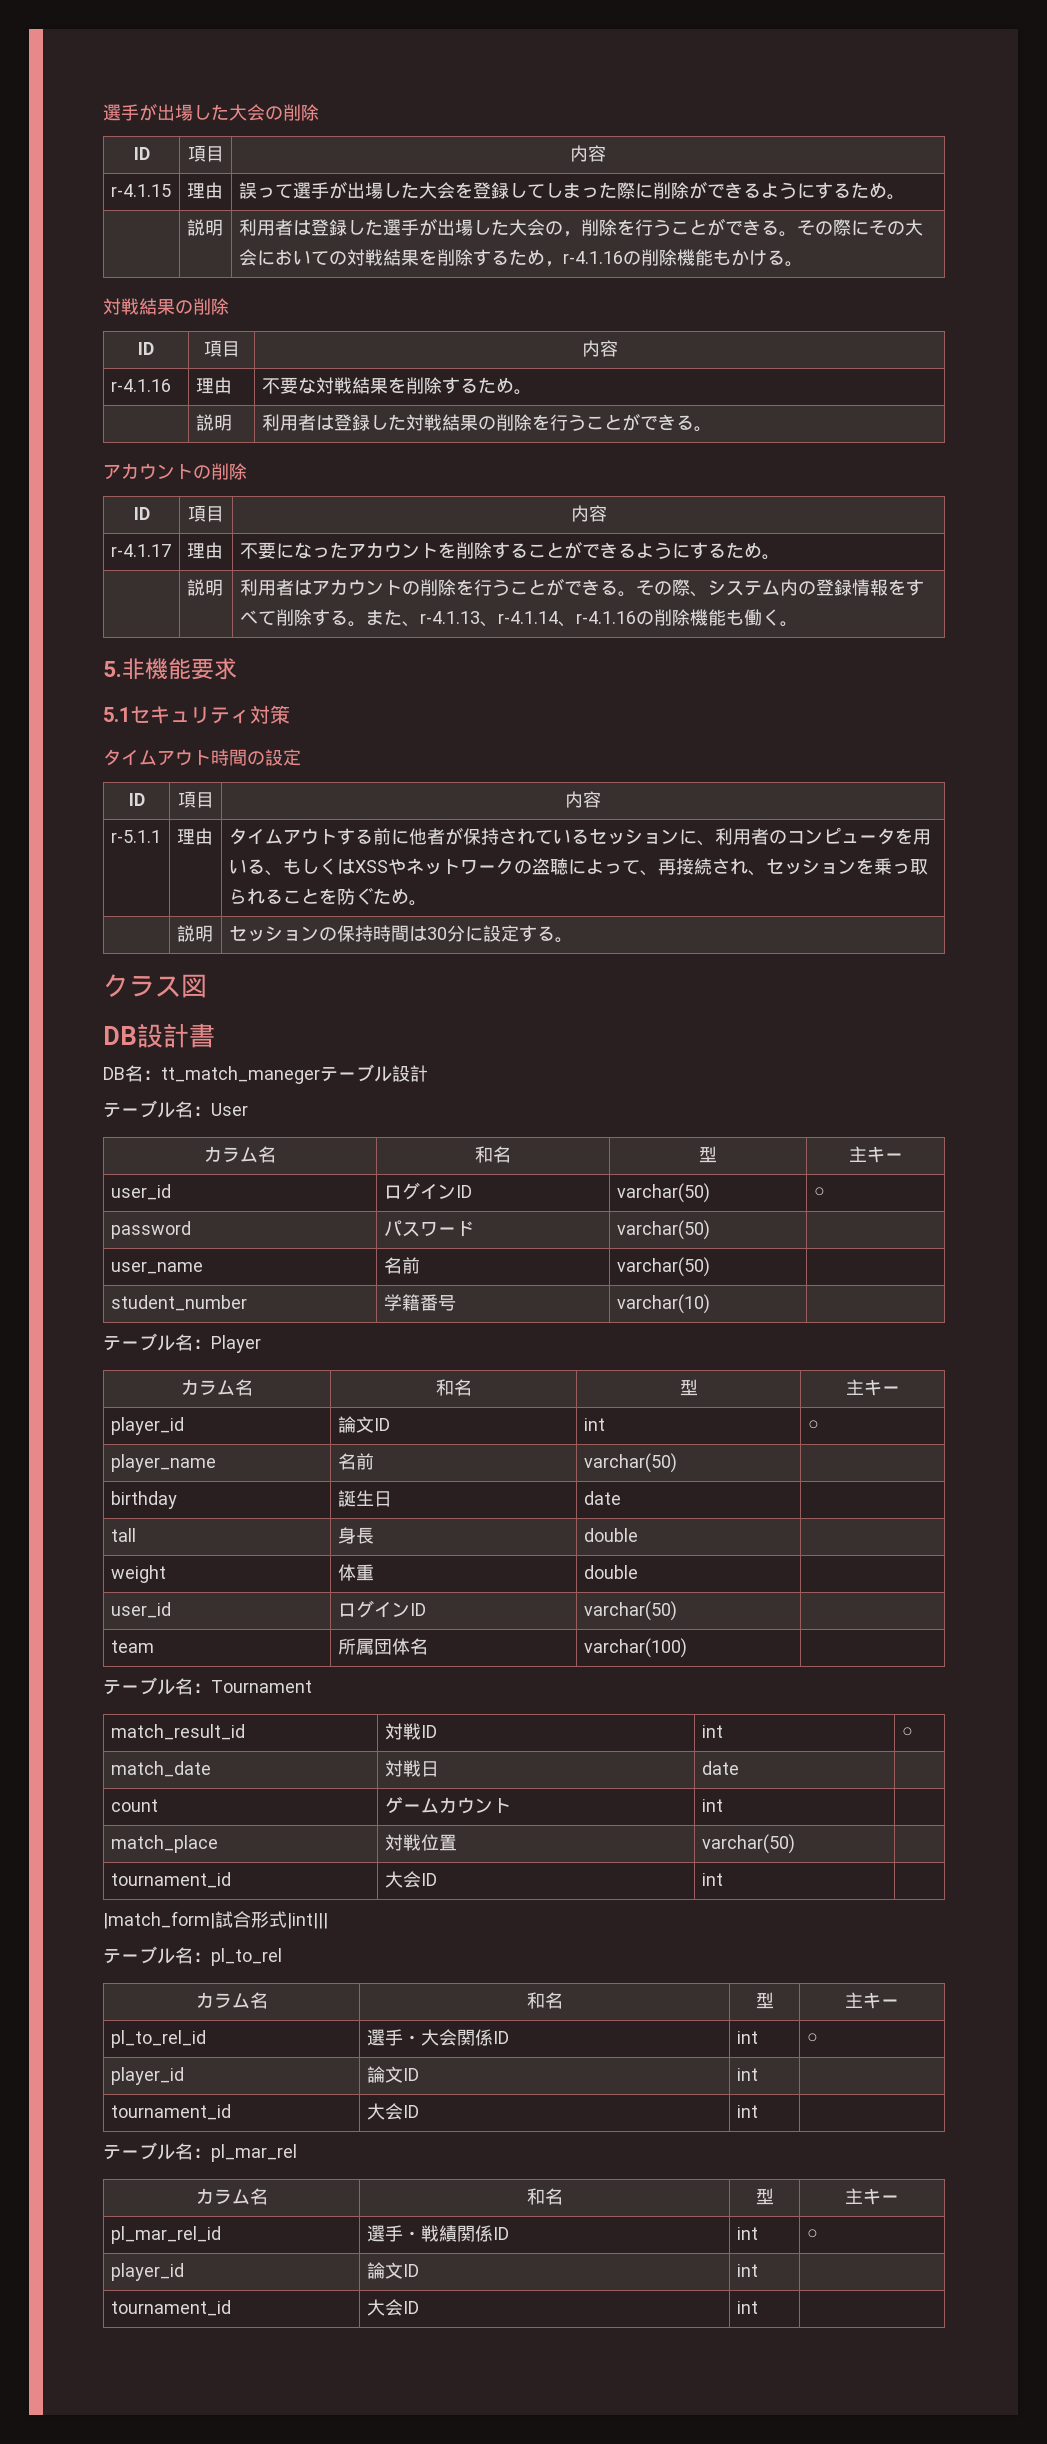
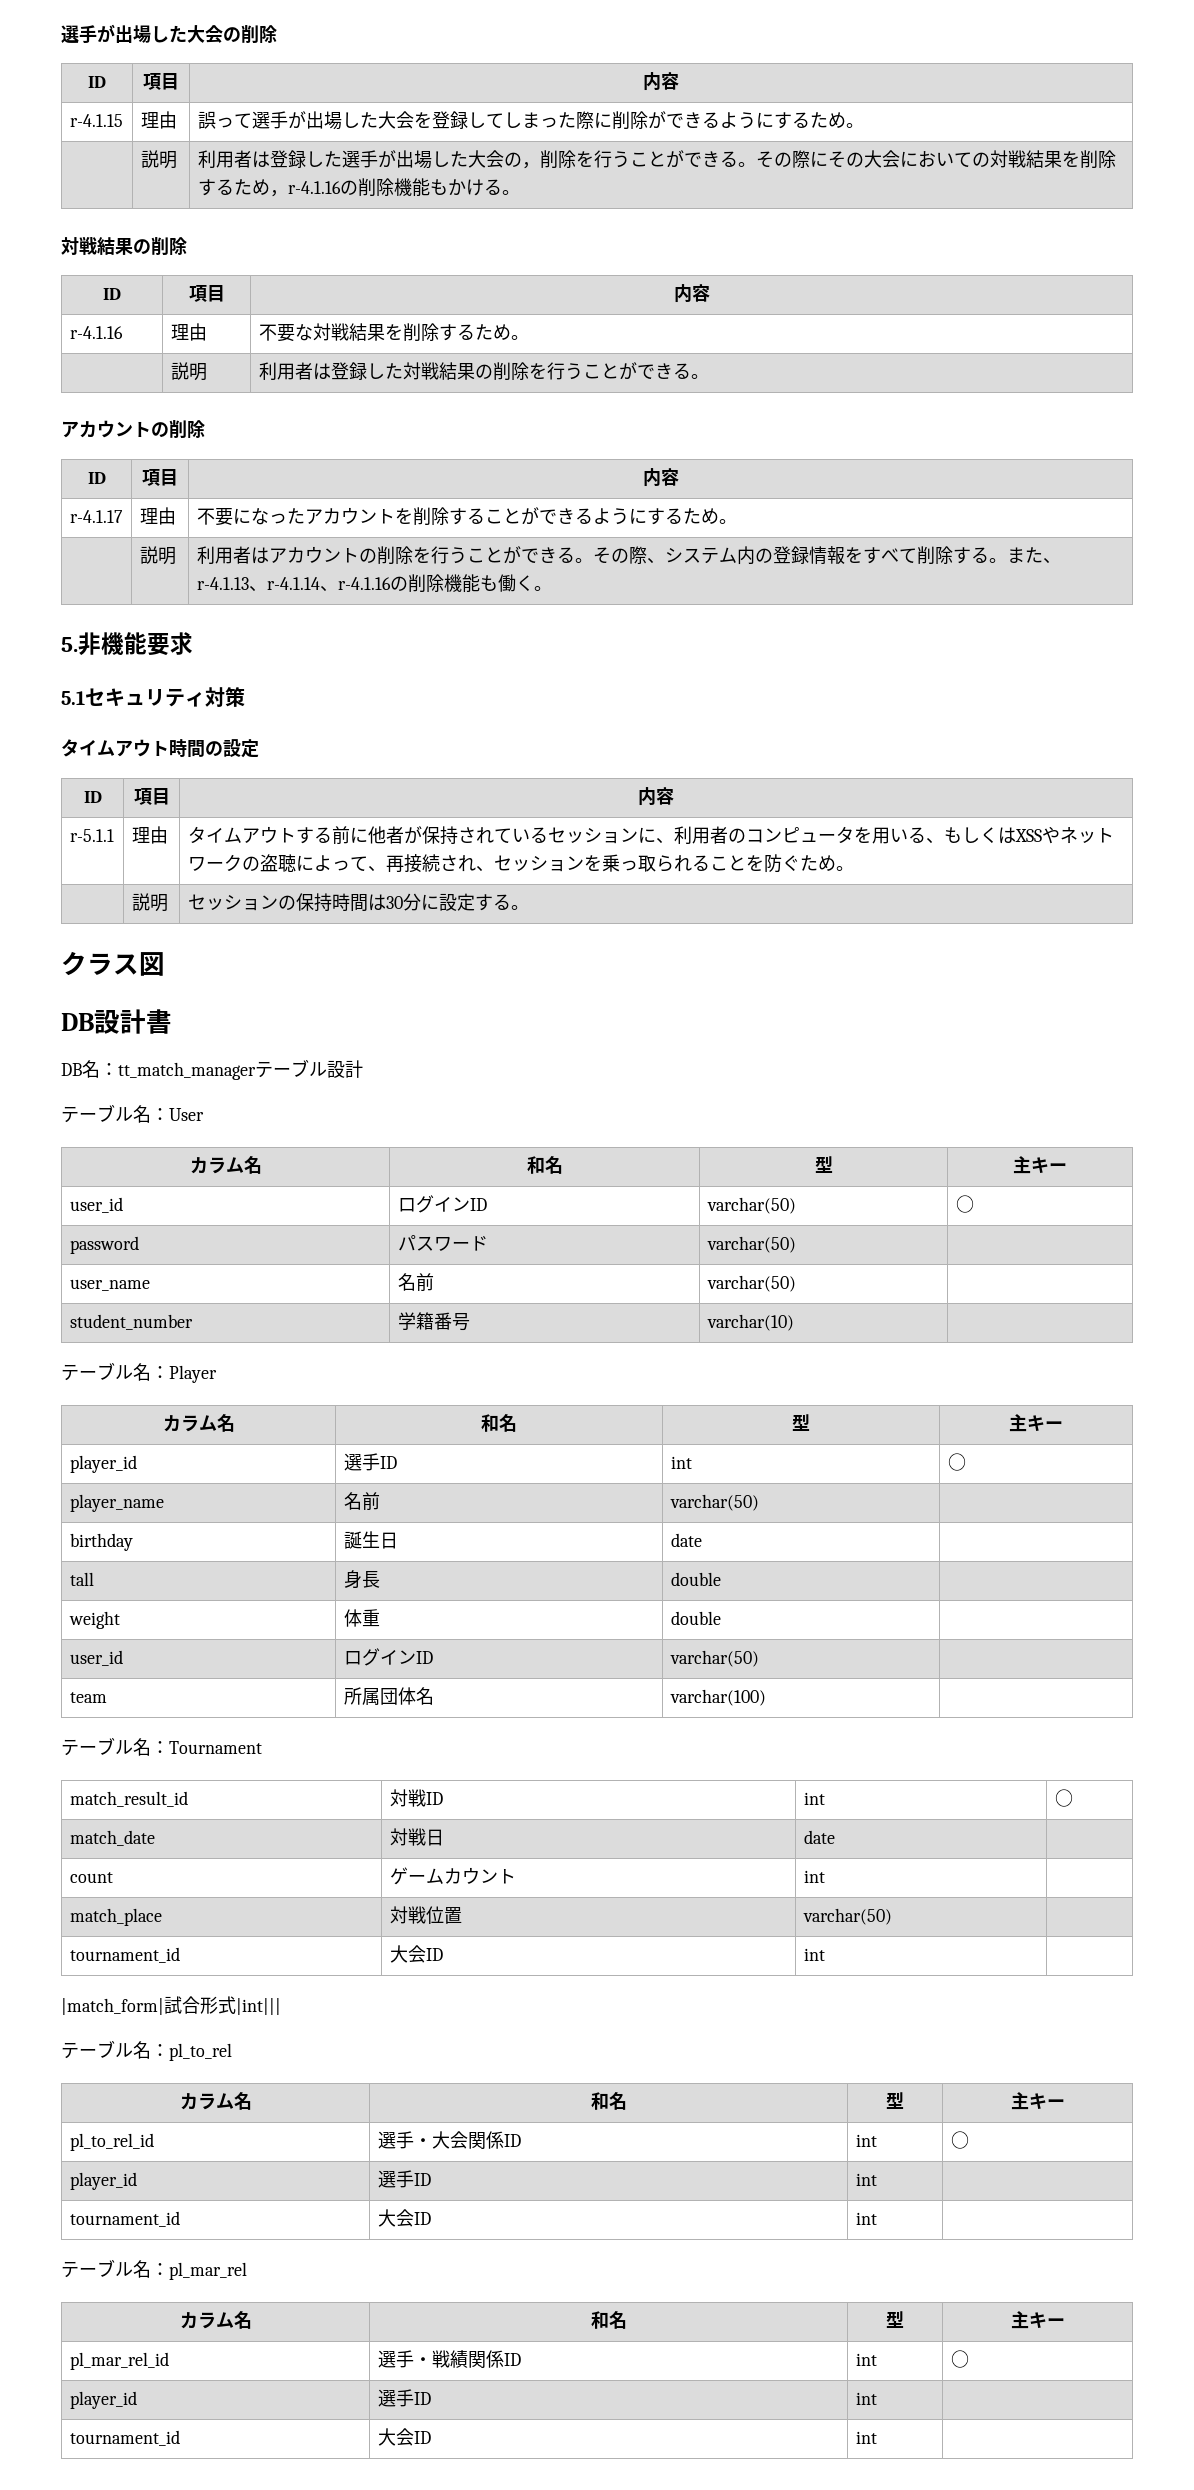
- DB名：tt_match_manegerテーブル設計
+ DB名：tt_match_managerテーブル設計
- player_id | 論文ID | int | ○
+ player_id | 選手ID | int | ○
  pl_to_rel_id | 選手・大会関係ID | int | ○
- player_id | 論文ID | int |
+ player_id | 選手ID | int |
  pl_mar_rel_id | 選手・戦績関係ID | int | ○
- player_id | 論文ID | int |
+ player_id | 選手ID | int |

